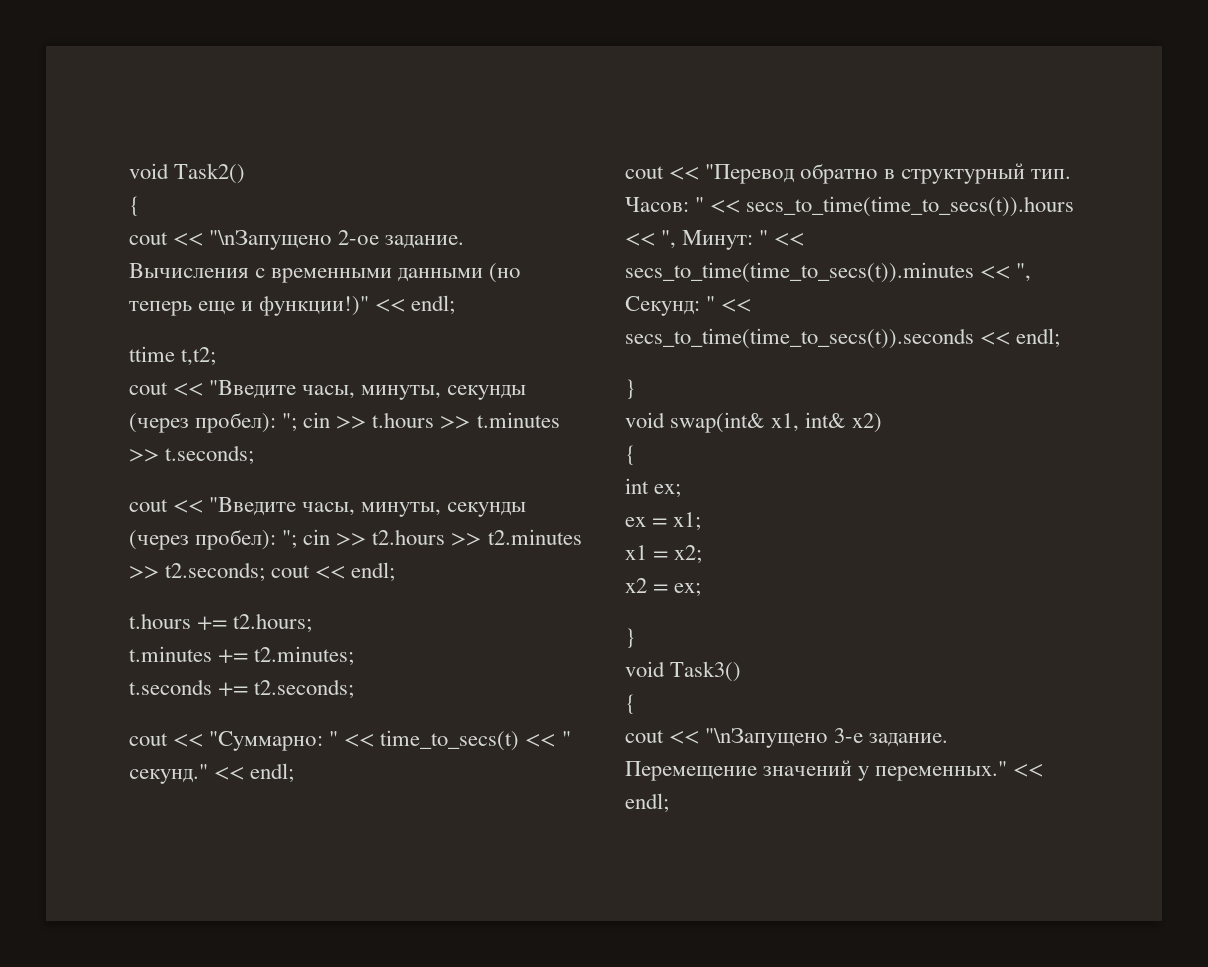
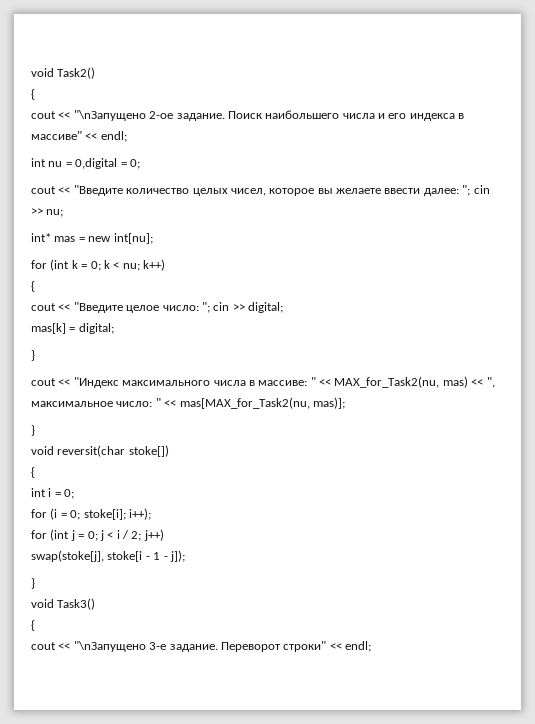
- Вычисления с временными данными (но теперь еще и функции!)" << endl;
- ttime t,t2;
- cout << "Введите часы, минуты, секунды (через пробел): "; cin >> t.hours >> t.minutes >> t.seconds;
- cout << "Введите часы, минуты, секунды (через пробел): "; cin >> t2.hours >> t2.minutes >> t2.seconds; cout << endl;
- t.hours += t2.hours;
- t.minutes += t2.minutes;
- t.seconds += t2.seconds;
- cout << "Суммарно: " << time_to_secs(t) << " секунд." << endl;
- cout << "Перевод обратно в структурный тип. Часов: " << secs_to_time(time_to_secs(t)).hours << ", Минут: " << secs_to_time(time_to_secs(t)).minutes << ", Секунд: " << secs_to_time(time_to_secs(t)).seconds << endl;
+ Поиск наибольшего числа и его индекса в массиве" << endl;
+ int nu = 0,digital = 0;
+ cout << "Введите количество целых чисел, которое вы желаете ввести далее: "; cin >> nu;
+ int* mas = new int[nu];
+ for (int k = 0; k < nu; k++)
+ {
+ cout << "Введите целое число: "; cin >> digital;
+ mas[k] = digital;
  }
- void swap(int& x1, int& x2)
+ cout << "Индекс максимального числа в массиве: " << MAX_for_Task2(nu, mas) << ", максимальное число: " << mas[MAX_for_Task2(nu, mas)];
+ }
+ void reversit(char stoke[])
  {
- int ex;
- ex = x1;
- x1 = x2;
- x2 = ex;
+ int i = 0;
+ for (i = 0; stoke[i]; i++);
+ for (int j = 0; j < i / 2; j++)
+ swap(stoke[j], stoke[i - 1 - j]);
- Перемещение значений у переменных." << endl;
+ Переворот строки" << endl;

